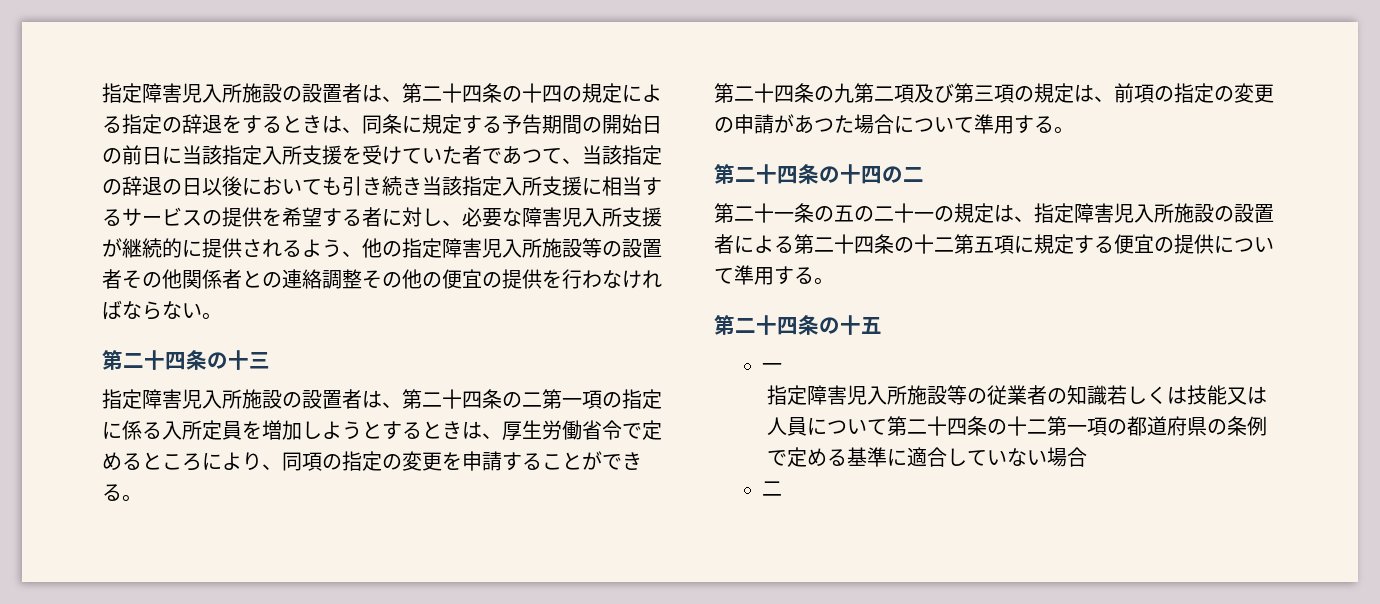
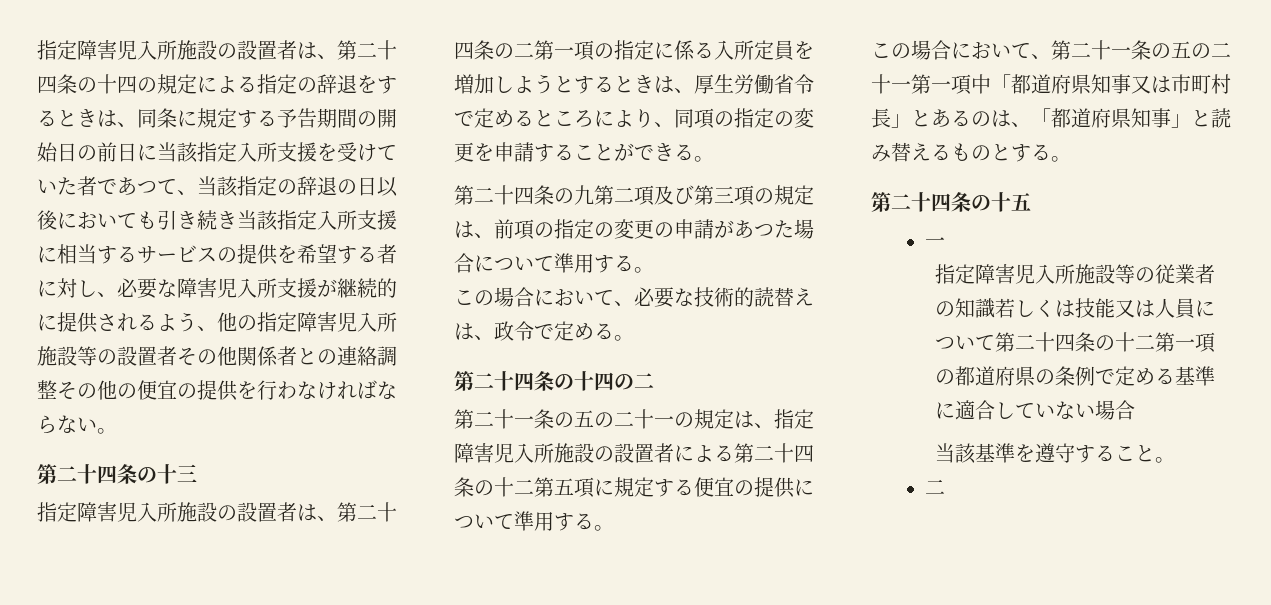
+ この場合において、必要な技術的読替えは、政令で定める。
+ この場合において、第二十一条の五の二十一第一項中「都道府県知事又は市町村長」とあるのは、「都道府県知事」と読み替えるものとする。
+ 当該基準を遵守すること。

